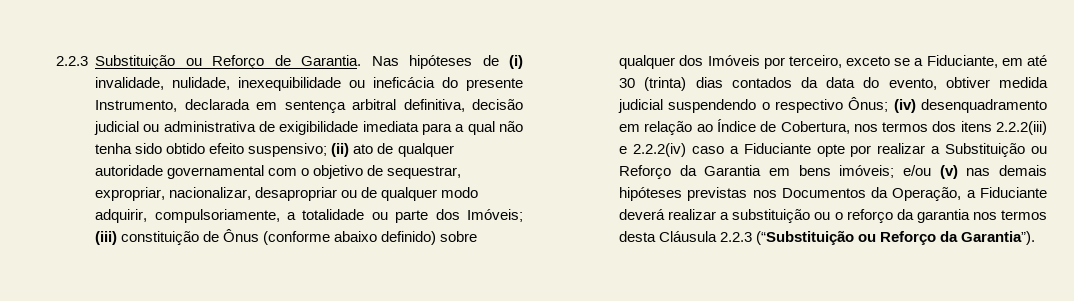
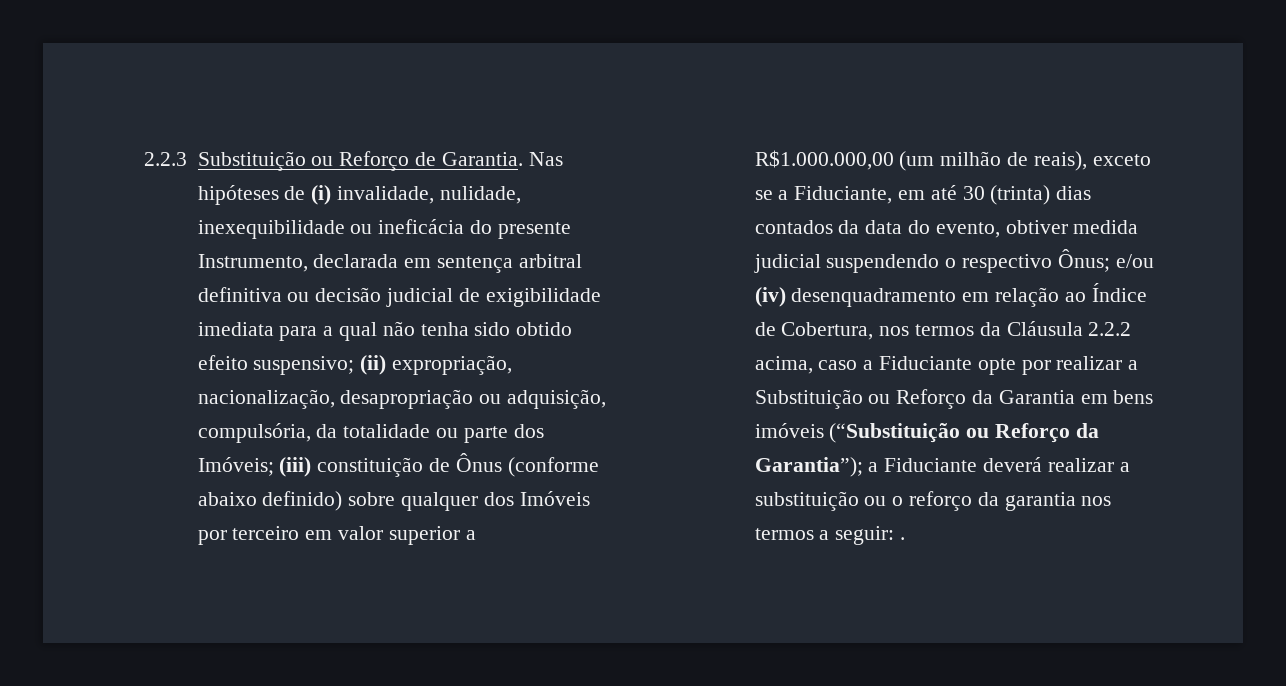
- Nas hipóteses de (i) invalidade, nulidade, inexequibilidade ou ineficácia do presente Instrumento, declarada em sentença arbitral definitiva, decisão judicial ou administrativa de exigibilidade imediata para a qual não tenha sido obtido efeito suspensivo;
+ Nas hipóteses de (i) invalidade, nulidade, inexequibilidade ou ineficácia do presente Instrumento, declarada em sentença arbitral definitiva ou decisão judicial de exigibilidade imediata para a qual não tenha sido obtido efeito suspensivo;
- (ii) ato de qualquer autoridade governamental com o objetivo de sequestrar, expropriar, nacionalizar, desapropriar ou de qualquer modo adquirir, compulsoriamente, a totalidade ou parte dos Imóveis;
+ (ii) expropriação, nacionalização, desapropriação ou adquisição, compulsória, da totalidade ou parte dos Imóveis;
- (iii) constituição de Ônus (conforme abaixo definido) sobre qualquer dos Imóveis por terceiro, exceto se a Fiduciante, em até 30 (trinta) dias contados da data do evento, obtiver medida judicial suspendendo o respectivo Ônus;
+ (iii) constituição de Ônus (conforme abaixo definido) sobre qualquer dos Imóveis por terceiro em valor superior a R$1.000.000,00 (um milhão de reais), exceto se a Fiduciante, em até 30 (trinta) dias contados da data do evento, obtiver medida judicial suspendendo o respectivo Ônus;
- (iv) desenquadramento em relação ao Índice de Cobertura, nos termos dos itens 2.2.2(iii) e 2.2.2(iv) caso a Fiduciante opte por realizar a Substituição ou Reforço da Garantia em bens imóveis; e/ou (v) nas demais hipóteses previstas nos Documentos da Operação, a Fiduciante deverá realizar a substituição ou o reforço da garantia nos termos desta Cláusula 2.2.3 (“Substituição ou Reforço da Garantia”).
+ e/ou (iv) desenquadramento em relação ao Índice de Cobertura, nos termos da Cláusula 2.2.2 acima, caso a Fiduciante opte por realizar a Substituição ou Reforço da Garantia em bens imóveis (“Substituição ou Reforço da Garantia”); a Fiduciante deverá realizar a substituição ou o reforço da garantia nos termos a seguir: .

